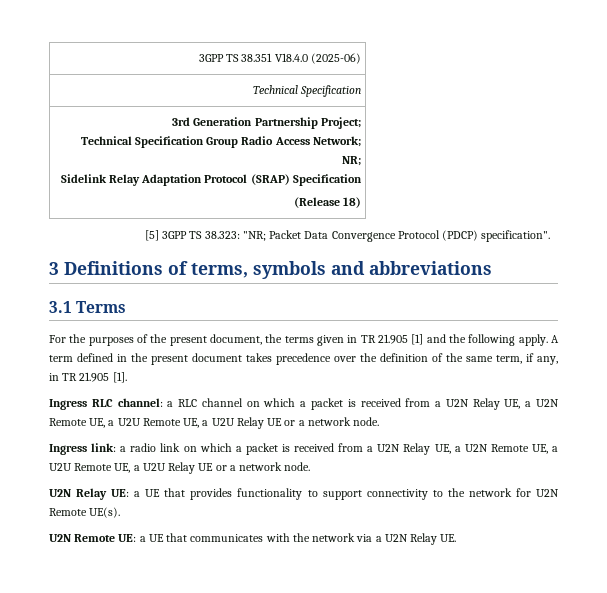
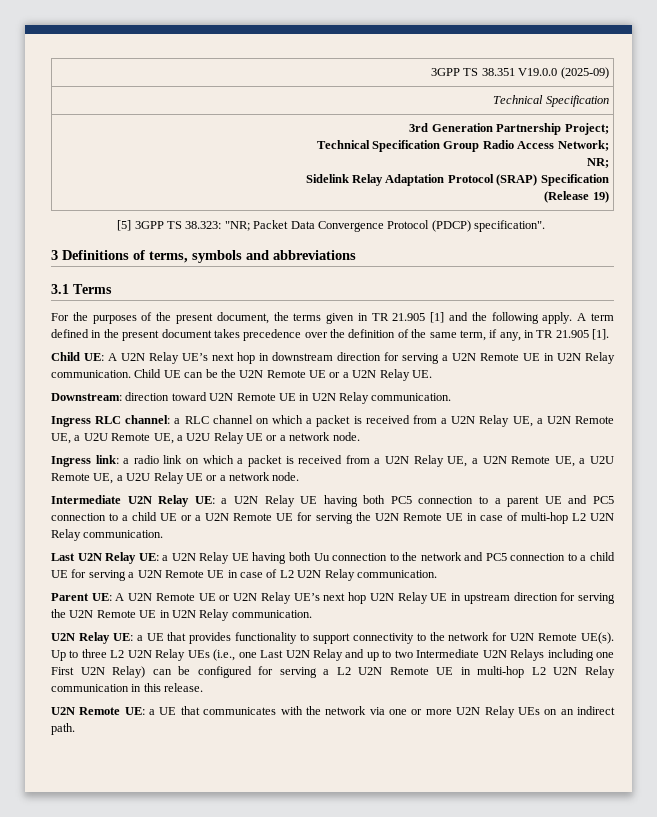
- 3GPP TS 38.351 V18.4.0 (2025-06)
+ 3GPP TS 38.351 V19.0.0 (2025-09)
  3rd Generation Partnership Project;
  Technical Specification Group Radio Access Network;
  NR;
  Sidelink Relay Adaptation Protocol (SRAP) Specification
- (Release 18)
+ (Release 19)
+ Child UE: A U2N Relay UE’s next hop in downstream direction for serving a U2N Remote UE in U2N Relay communication. Child UE can be the U2N Remote UE or a U2N Relay UE.
+ Downstream: direction toward U2N Remote UE in U2N Relay communication.
+ Intermediate U2N Relay UE: a U2N Relay UE having both PC5 connection to a parent UE and PC5 connection to a child UE or a U2N Remote UE for serving the U2N Remote UE in case of multi-hop L2 U2N Relay communication.
+ Last U2N Relay UE: a U2N Relay UE having both Uu connection to the network and PC5 connection to a child UE for serving a U2N Remote UE in case of L2 U2N Relay communication.
+ Parent UE: A U2N Remote UE or U2N Relay UE’s next hop U2N Relay UE in upstream direction for serving the U2N Remote UE in U2N Relay communication.
+ Up to three L2 U2N Relay UEs (i.e., one Last U2N Relay and up to two Intermediate U2N Relays including one First U2N Relay) can be configured for serving a L2 U2N Remote UE in multi-hop L2 U2N Relay communication in this release.
- U2N Remote UE: a UE that communicates with the network via a U2N Relay UE.
+ U2N Remote UE: a UE that communicates with the network via one or more U2N Relay UEs on an indirect path.

